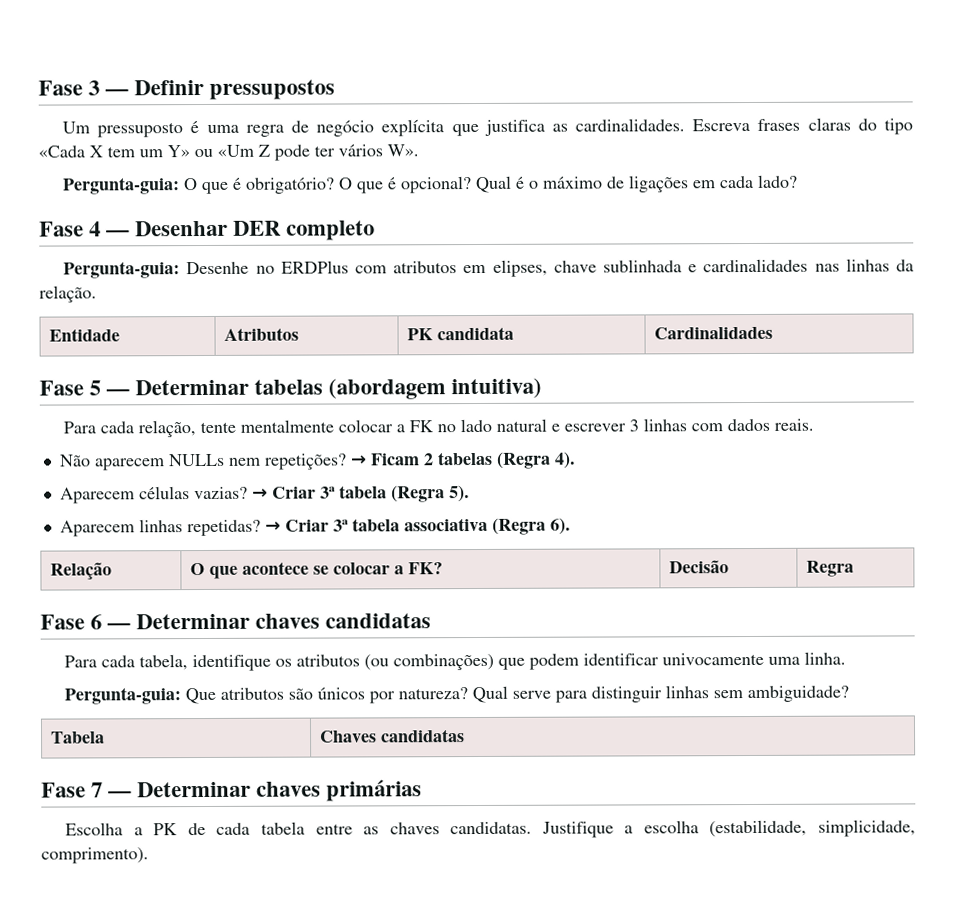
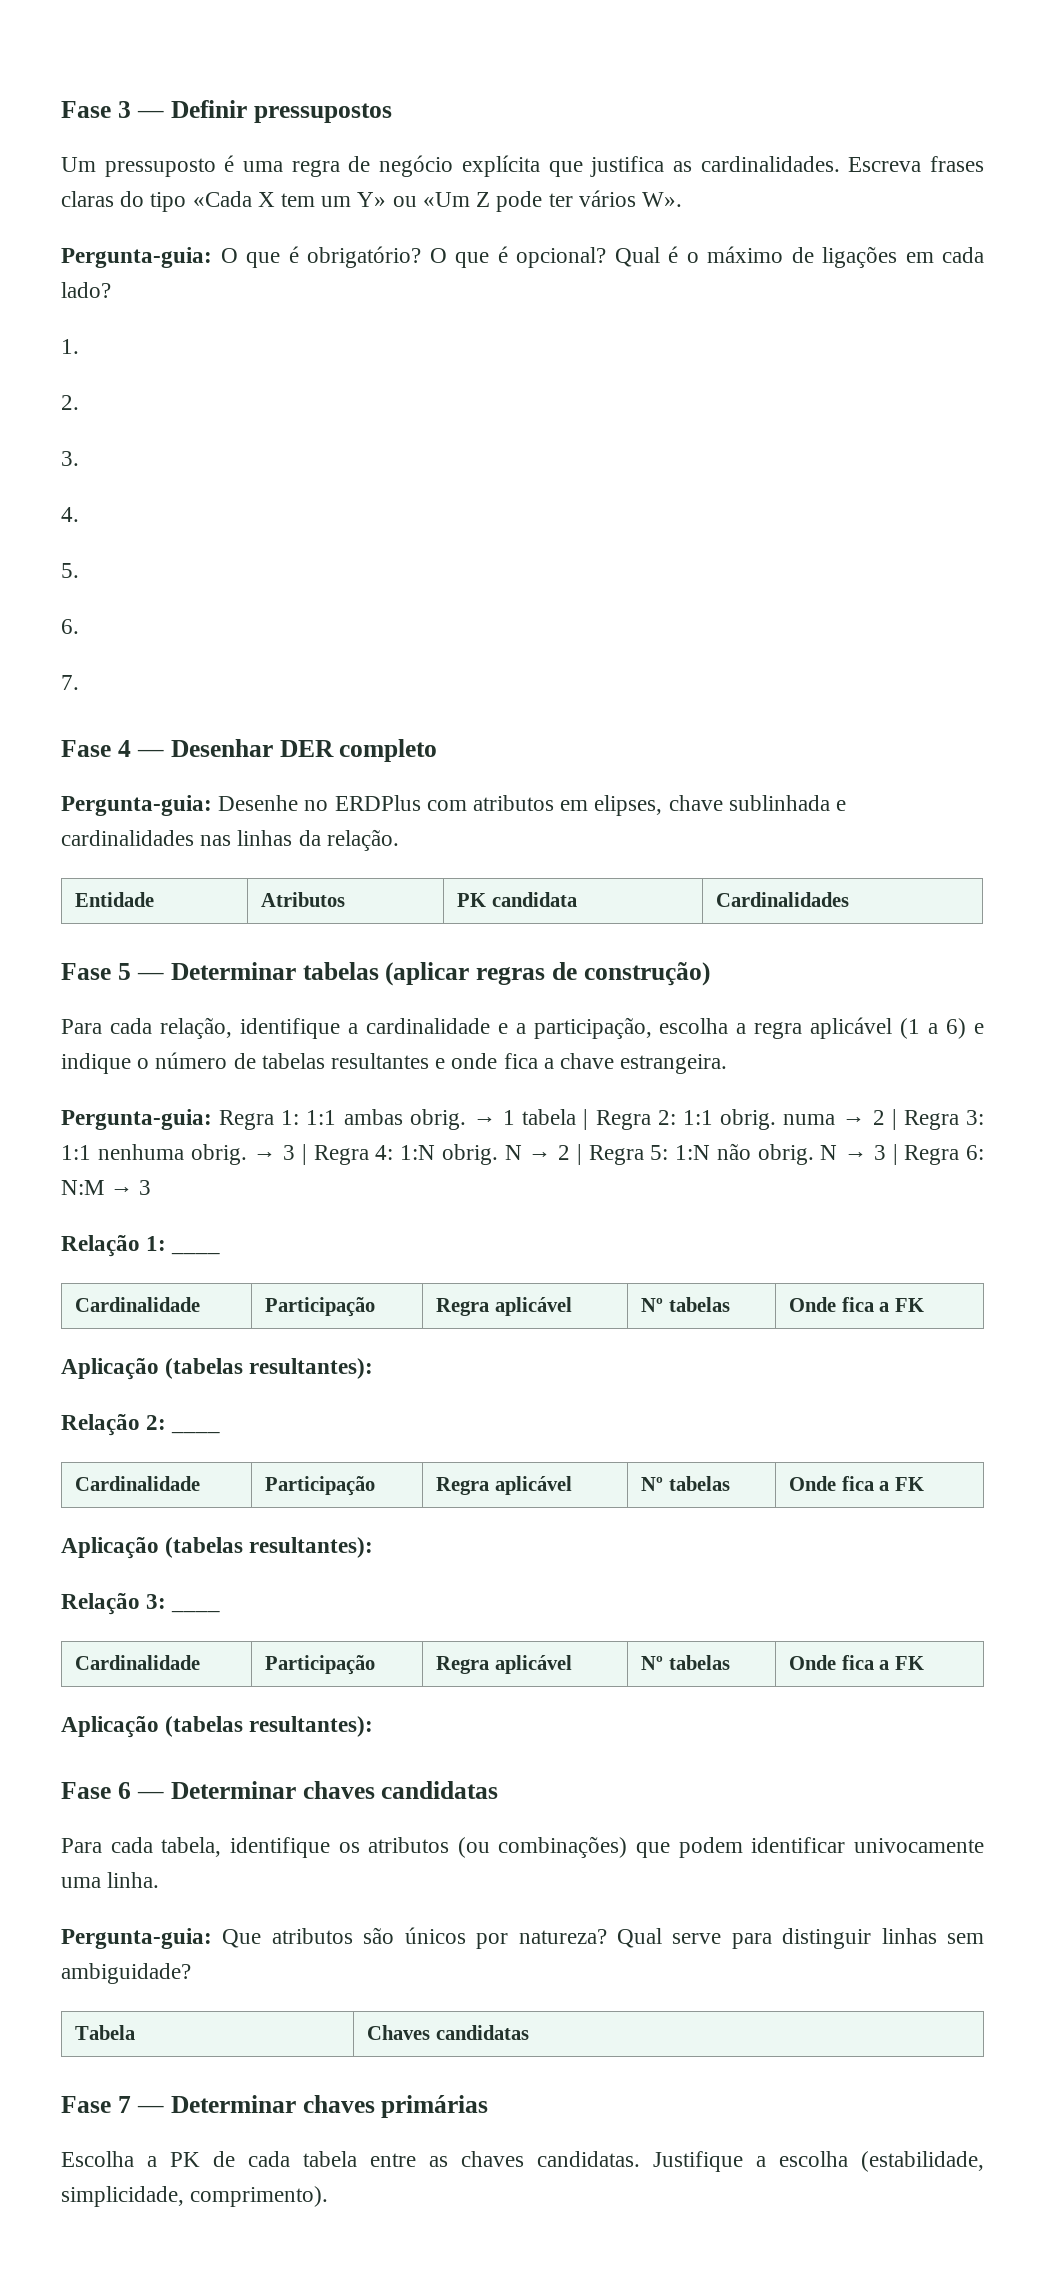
+ 1.
+ 2.
+ 3.
+ 4.
+ 5.
+ 6.
+ 7.
- Fase 5 — Determinar tabelas (abordagem intuitiva)
+ Fase 5 — Determinar tabelas (aplicar regras de construção)
- Para cada relação, tente mentalmente colocar a FK no lado natural e escrever 3 linhas com dados reais.
- Não aparecem NULLs nem repetições? → Ficam 2 tabelas (Regra 4).
- Aparecem células vazias? → Criar 3ª tabela (Regra 5).
- Aparecem linhas repetidas? → Criar 3ª tabela associativa (Regra 6).
- Relação | O que acontece se colocar a FK? | Decisão | Regra
+ Para cada relação, identifique a cardinalidade e a participação, escolha a regra aplicável (1 a 6) e indique o número de tabelas resultantes e onde fica a chave estrangeira.
+ Pergunta-guia: Regra 1: 1:1 ambas obrig. → 1 tabela | Regra 2: 1:1 obrig. numa → 2 | Regra 3: 1:1 nenhuma obrig. → 3 | Regra 4: 1:N obrig. N → 2 | Regra 5: 1:N não obrig. N → 3 | Regra 6: N:M → 3
+ Relação 1: ____
+ Cardinalidade | Participação | Regra aplicável | Nº tabelas | Onde fica a FK
+ Aplicação (tabelas resultantes):
+ Relação 2: ____
+ Cardinalidade | Participação | Regra aplicável | Nº tabelas | Onde fica a FK
+ Aplicação (tabelas resultantes):
+ Relação 3: ____
+ Cardinalidade | Participação | Regra aplicável | Nº tabelas | Onde fica a FK
+ Aplicação (tabelas resultantes):

